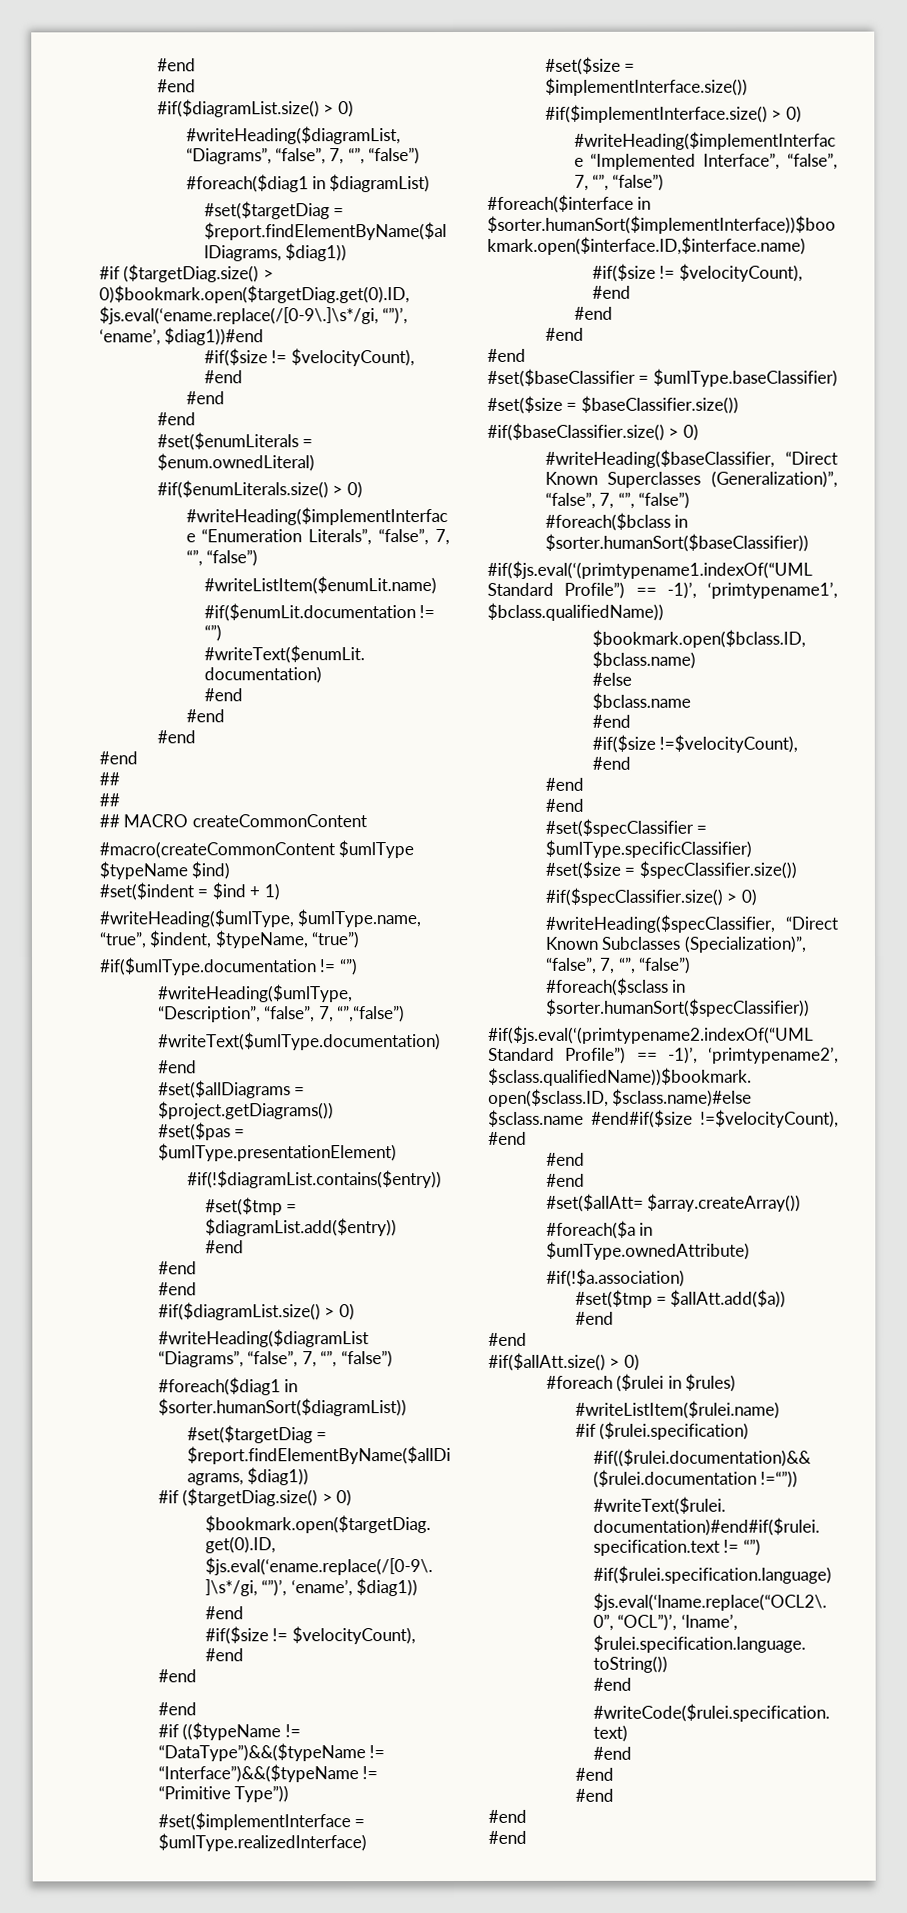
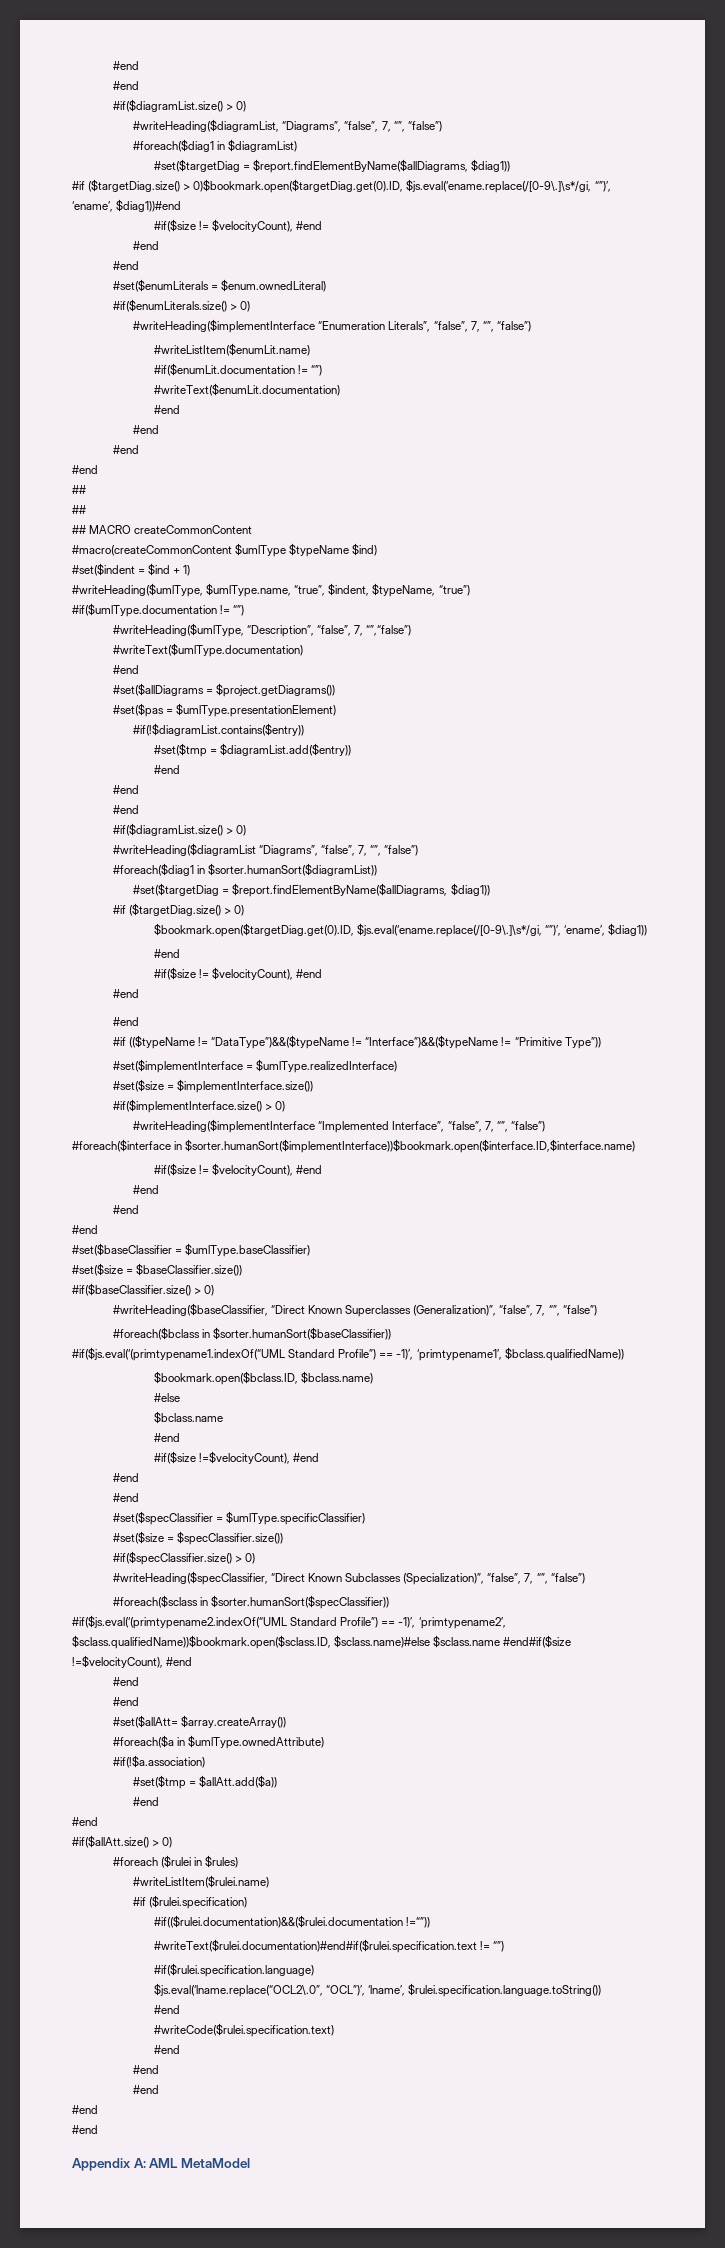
+ Appendix A: AML MetaModel

